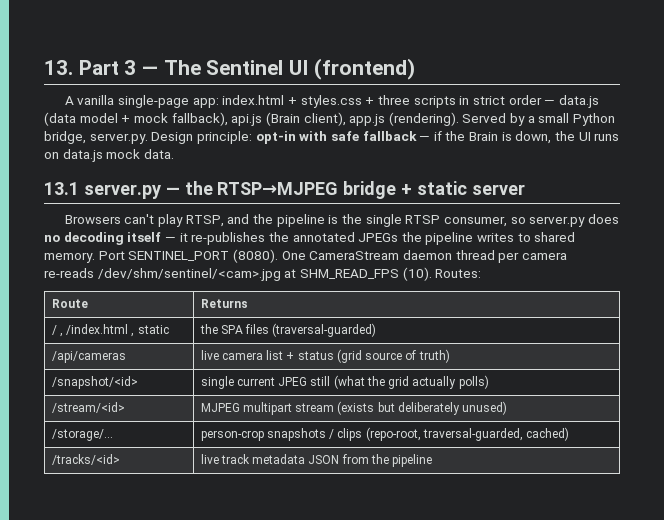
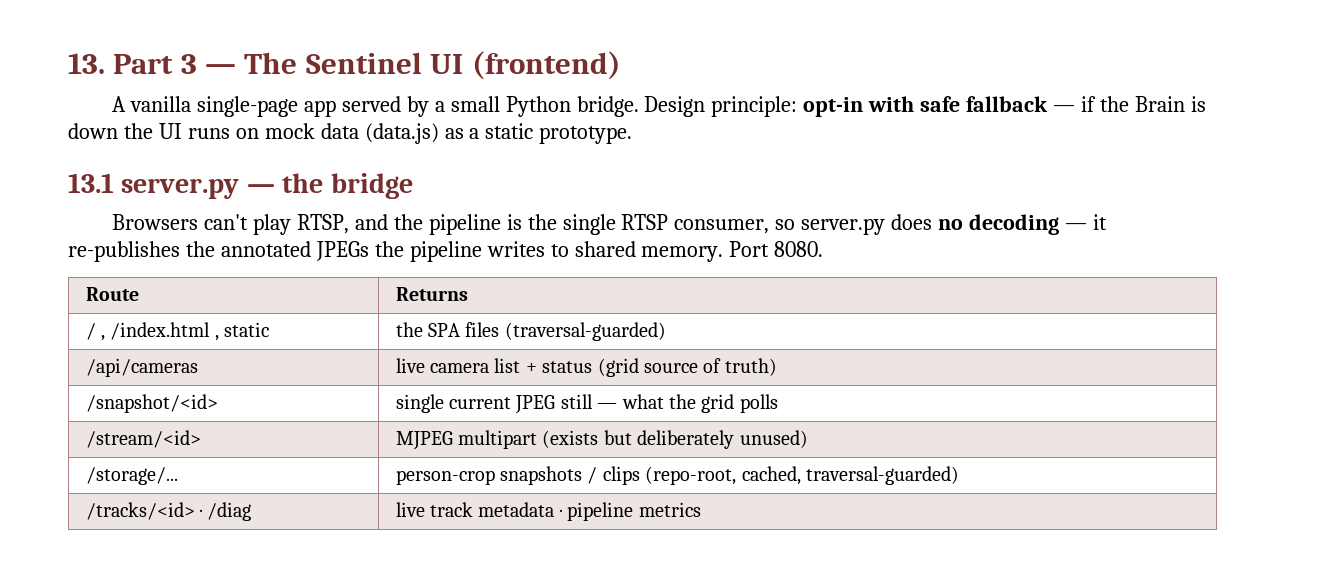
- A vanilla single-page app: index.html + styles.css + three scripts in strict order — data.js (data model + mock fallback), api.js (Brain client), app.js (rendering). Served by a small Python bridge, server.py. Design principle: opt-in with safe fallback — if the Brain is down, the UI runs on data.js mock data.
+ A vanilla single-page app served by a small Python bridge. Design principle: opt-in with safe fallback — if the Brain is down the UI runs on mock data (data.js) as a static prototype.
- 13.1 server.py — the RTSP→MJPEG bridge + static server
+ 13.1 server.py — the bridge
- Browsers can't play RTSP, and the pipeline is the single RTSP consumer, so server.py does no decoding itself — it re-publishes the annotated JPEGs the pipeline writes to shared memory.
+ Browsers can't play RTSP, and the pipeline is the single RTSP consumer, so server.py does no decoding — it re-publishes the annotated JPEGs the pipeline writes to shared memory.
- Port SENTINEL_PORT (8080). One CameraStream daemon thread per camera re-reads /dev/shm/sentinel/<cam>.jpg at SHM_READ_FPS (10). Routes:
+ Port 8080.
- /snapshot/<id> | single current JPEG still (what the grid actually polls)
+ /snapshot/<id> | single current JPEG still — what the grid polls
- /stream/<id> | MJPEG multipart stream (exists but deliberately unused)
+ /stream/<id> | MJPEG multipart (exists but deliberately unused)
- /storage/... | person-crop snapshots / clips (repo-root, traversal-guarded, cached)
+ /storage/... | person-crop snapshots / clips (repo-root, cached, traversal-guarded)
- /tracks/<id> | live track metadata JSON from the pipeline
+ /tracks/<id> · /diag | live track metadata · pipeline metrics

